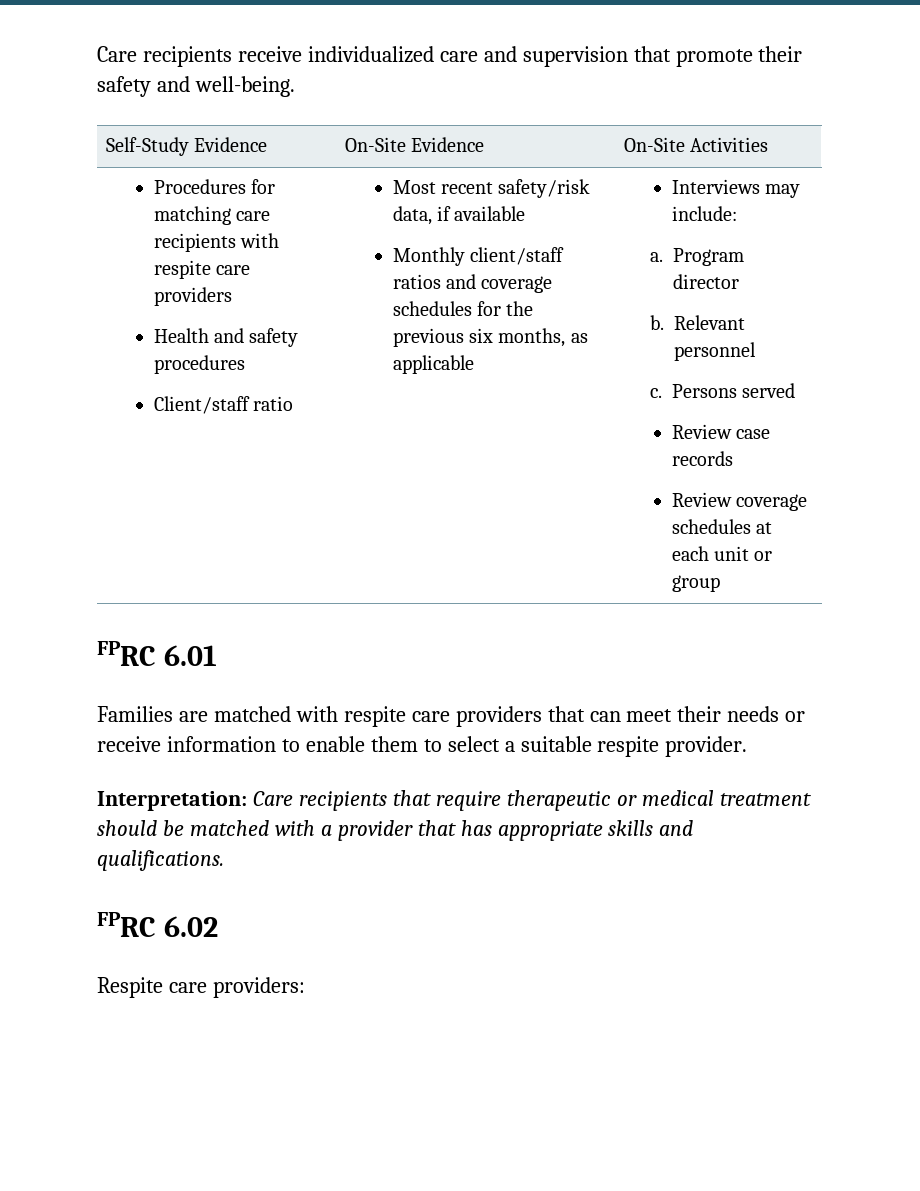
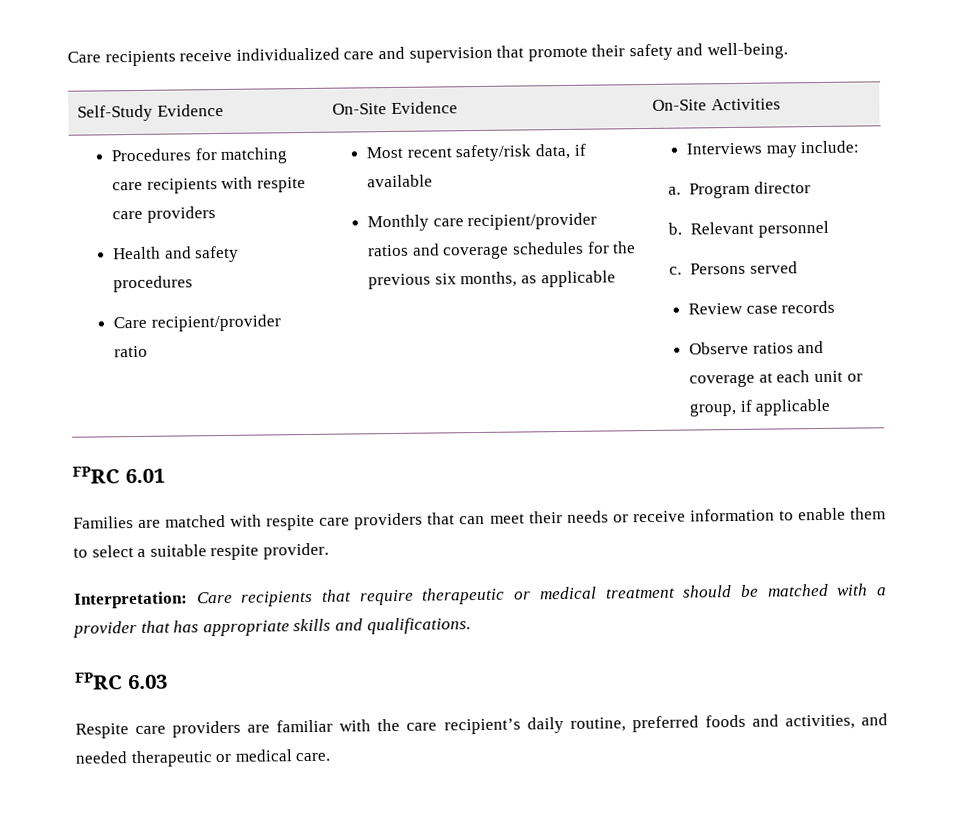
- Client/staff ratio
+ Care recipient/provider ratio
- Monthly client/staff ratios and coverage schedules for the previous six months, as applicable
+ Monthly care recipient/provider ratios and coverage schedules for the previous six months, as applicable
- Review coverage schedules at each unit or group
+ Observe ratios and coverage at each unit or group, if applicable
- FPRC 6.02
+ FPRC 6.03
- Respite care providers:
+ Respite care providers are familiar with the care recipient’s daily routine, preferred foods and activities, and needed therapeutic or medical care.

